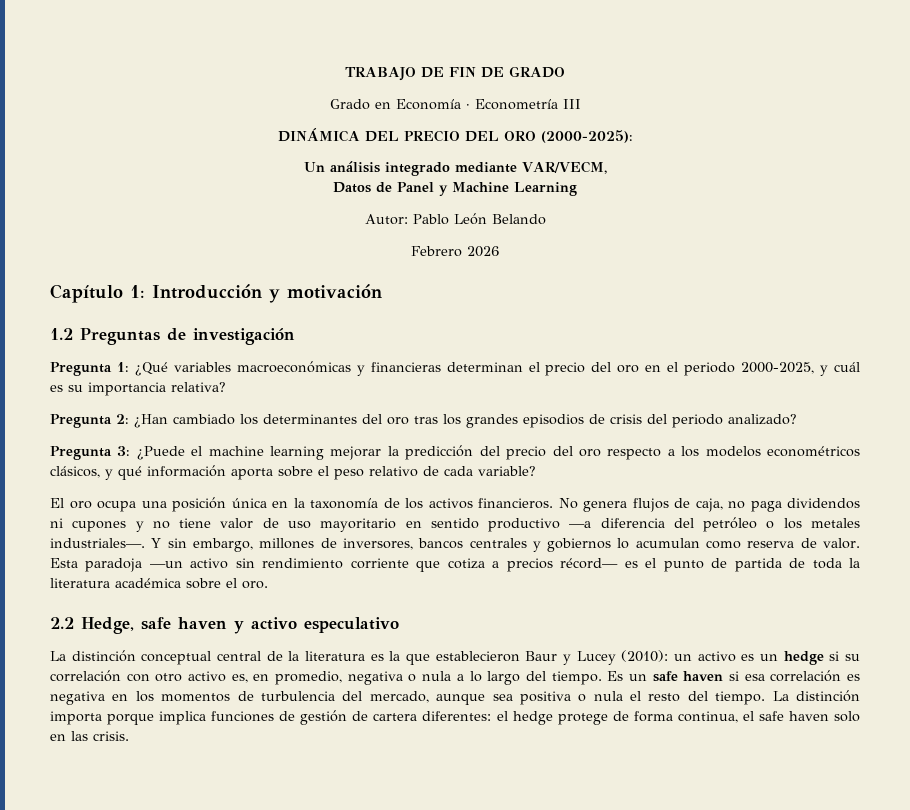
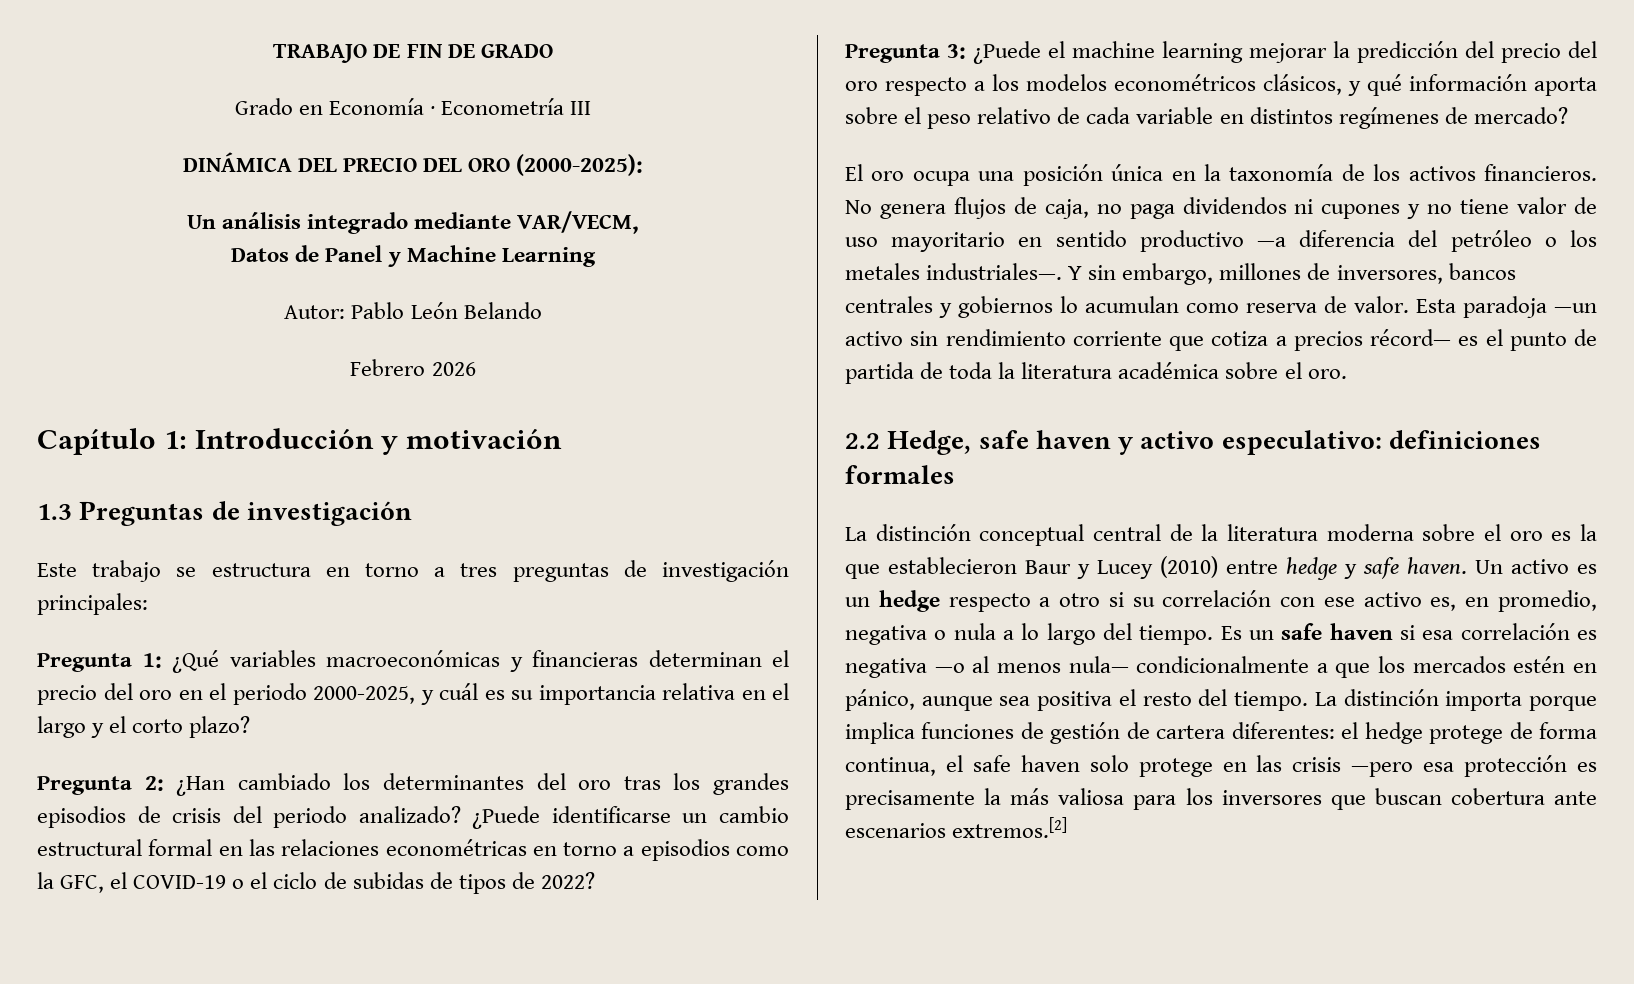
- 1.2 Preguntas de investigación
+ 1.3 Preguntas de investigación
+ Este trabajo se estructura en torno a tres preguntas de investigación principales:
- Pregunta 1: ¿Qué variables macroeconómicas y financieras determinan el precio del oro en el periodo 2000-2025, y cuál es su importancia relativa?
+ Pregunta 1: ¿Qué variables macroeconómicas y financieras determinan el precio del oro en el periodo 2000-2025, y cuál es su importancia relativa en el largo y el corto plazo?
+ ¿Puede identificarse un cambio estructural formal en las relaciones econométricas en torno a episodios como la GFC, el COVID-19 o el ciclo de subidas de tipos de 2022?
- Pregunta 3: ¿Puede el machine learning mejorar la predicción del precio del oro respecto a los modelos econométricos clásicos, y qué información aporta sobre el peso relativo de cada variable?
+ Pregunta 3: ¿Puede el machine learning mejorar la predicción del precio del oro respecto a los modelos econométricos clásicos, y qué información aporta sobre el peso relativo de cada variable en distintos regímenes de mercado?
- 2.2 Hedge, safe haven y activo especulativo
+ 2.2 Hedge, safe haven y activo especulativo: definiciones formales
- La distinción conceptual central de la literatura es la que establecieron Baur y Lucey (2010): un activo es un hedge si su correlación con otro activo es, en promedio, negativa o nula a lo largo del tiempo.
+ La distinción conceptual central de la literatura moderna sobre el oro es la que establecieron Baur y Lucey (2010) entre hedge y safe haven. Un activo es un hedge respecto a otro si su correlación con ese activo es, en promedio, negativa o nula a lo largo del tiempo.
- Es un safe haven si esa correlación es negativa en los momentos de turbulencia del mercado, aunque sea positiva o nula el resto del tiempo.
+ Es un safe haven si esa correlación es negativa —o al menos nula— condicionalmente a que los mercados estén en pánico, aunque sea positiva el resto del tiempo.
- La distinción importa porque implica funciones de gestión de cartera diferentes: el hedge protege de forma continua, el safe haven solo en las crisis.
+ La distinción importa porque implica funciones de gestión de cartera diferentes: el hedge protege de forma continua, el safe haven solo protege en las crisis —pero esa protección es precisamente la más valiosa para los inversores que buscan cobertura ante escenarios extremos.[2]

